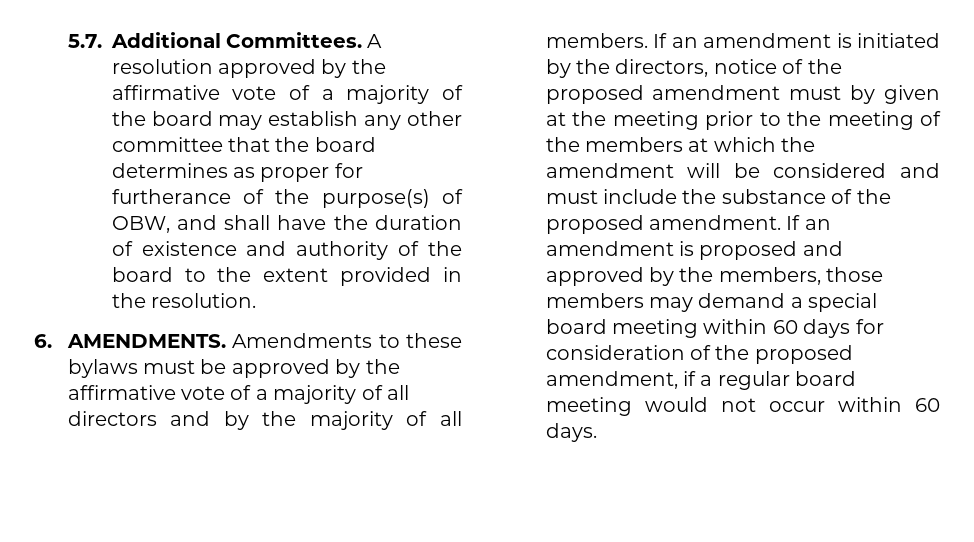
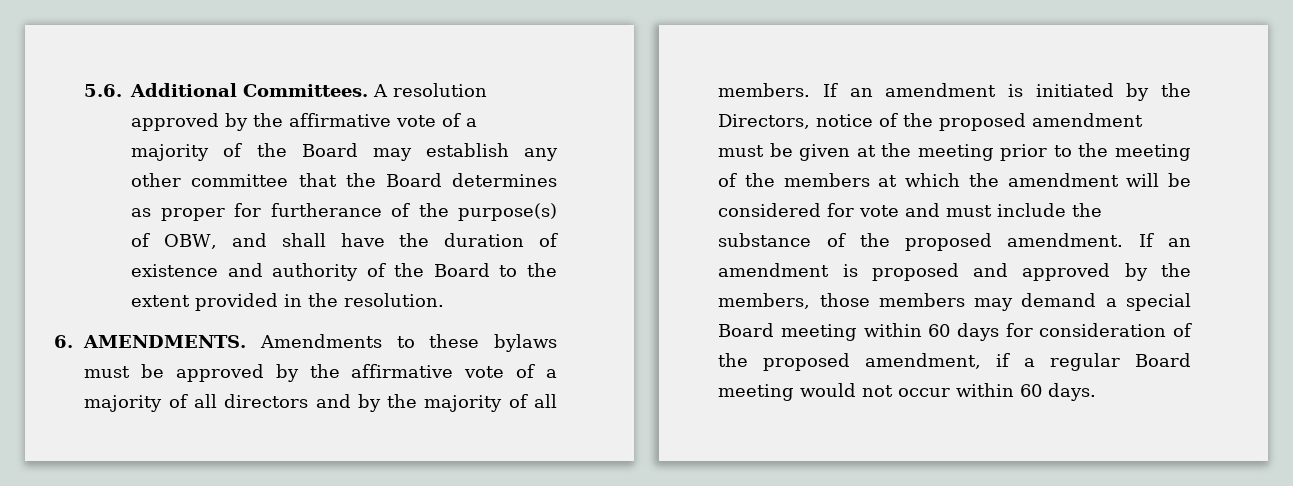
- 5.7. Additional Committees.
+ 5.6. Additional Committees.
- A resolution approved by the affirmative vote of a majority of the board may establish any other committee that the board determines as proper for furtherance of the purpose(s) of OBW, and shall have the duration of existence and authority of the board to the extent provided in the resolution.
+ A resolution approved by the affirmative vote of a majority of the Board may establish any other committee that the Board determines as proper for furtherance of the purpose(s) of OBW, and shall have the duration of existence and authority of the Board to the extent provided in the resolution.
- If an amendment is initiated by the directors, notice of the proposed amendment must by given at the meeting prior to the meeting of the members at which the amendment will be considered and must include the substance of the proposed amendment.
+ If an amendment is initiated by the Directors, notice of the proposed amendment must be given at the meeting prior to the meeting of the members at which the amendment will be considered for vote and must include the substance of the proposed amendment.
- If an amendment is proposed and approved by the members, those members may demand a special board meeting within 60 days for consideration of the proposed amendment, if a regular board meeting would not occur within 60 days.
+ If an amendment is proposed and approved by the members, those members may demand a special Board meeting within 60 days for consideration of the proposed amendment, if a regular Board meeting would not occur within 60 days.

